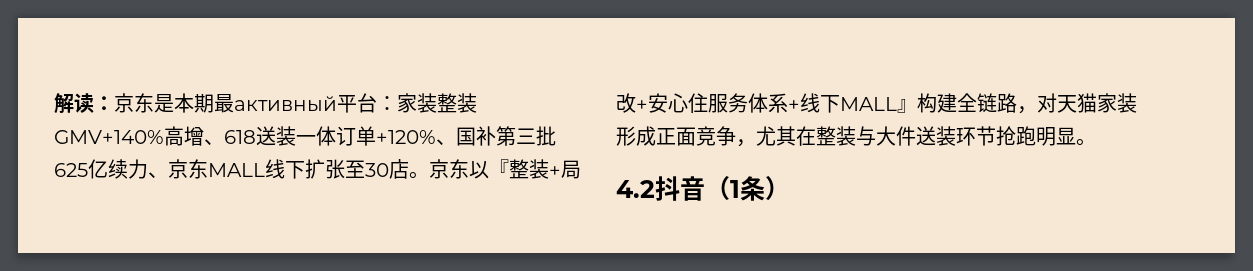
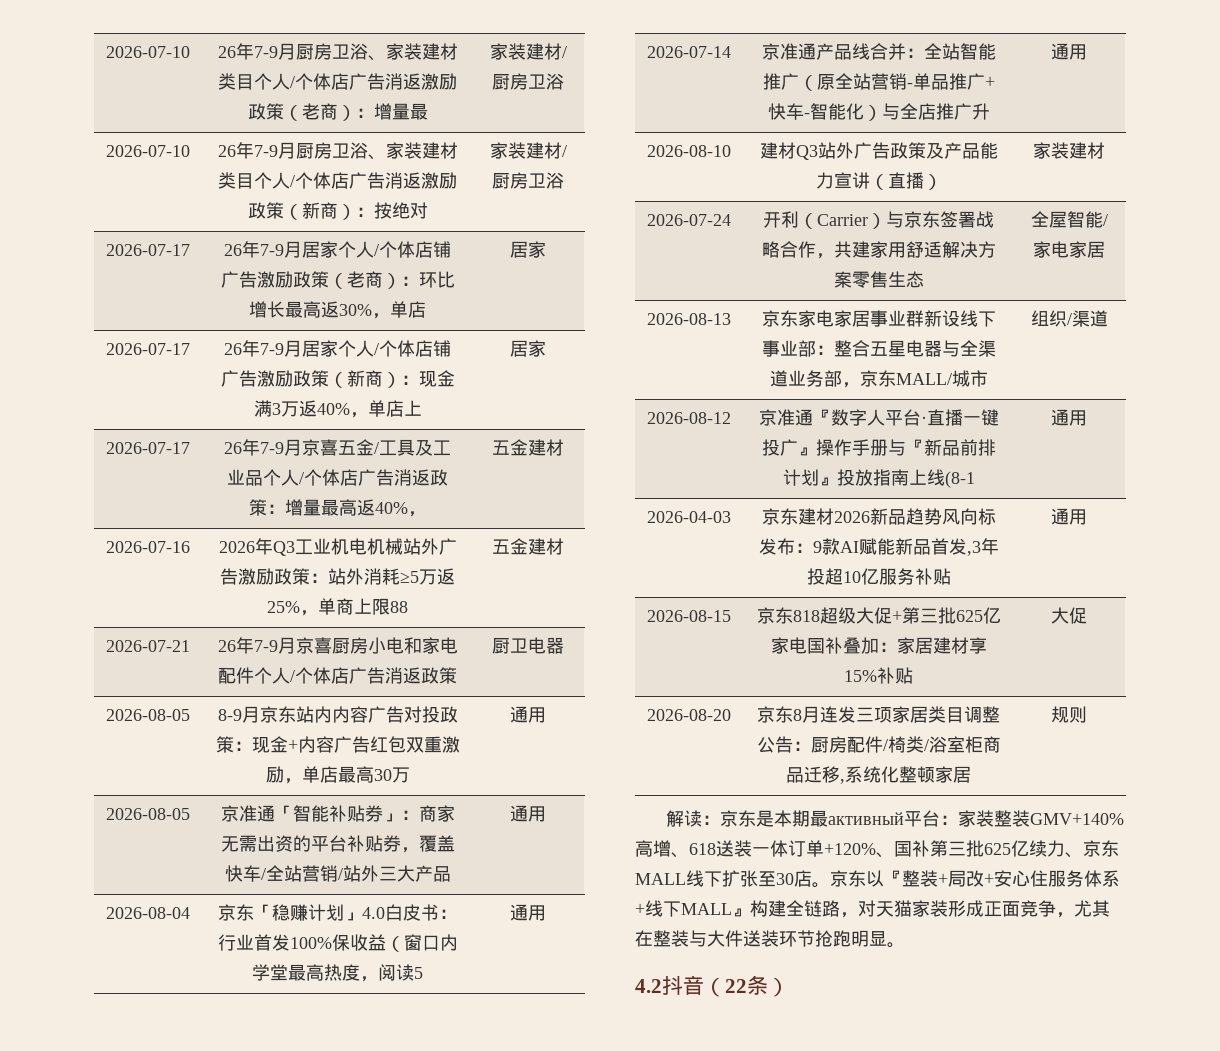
+ 2026-07-10 | 26年7-9月厨房卫浴、家装建材类目个人/个体店广告消返激励政策（老商）：增量最 | 家装建材/厨房卫浴
+ 2026-07-10 | 26年7-9月厨房卫浴、家装建材类目个人/个体店广告消返激励政策（新商）：按绝对 | 家装建材/厨房卫浴
+ 2026-07-17 | 26年7-9月居家个人/个体店铺广告激励政策（老商）：环比增长最高返30%，单店 | 居家
+ 2026-07-17 | 26年7-9月居家个人/个体店铺广告激励政策（新商）：现金满3万返40%，单店上 | 居家
+ 2026-07-17 | 26年7-9月京喜五金/工具及工业品个人/个体店广告消返政策：增量最高返40%， | 五金建材
+ 2026-07-16 | 2026年Q3工业机电机械站外广告激励政策：站外消耗≥5万返25%，单商上限88 | 五金建材
+ 2026-07-21 | 26年7-9月京喜厨房小电和家电配件个人/个体店广告消返政策 | 厨卫电器
+ 2026-08-05 | 8-9月京东站内内容广告对投政策：现金+内容广告红包双重激励，单店最高30万 | 通用
+ 2026-08-05 | 京准通「智能补贴券」：商家无需出资的平台补贴券，覆盖快车/全站营销/站外三大产品 | 通用
+ 2026-08-04 | 京东「稳赚计划」4.0白皮书：行业首发100%保收益（窗口内学堂最高热度，阅读5 | 通用
+ 2026-07-14 | 京准通产品线合并：全站智能推广（原全站营销-单品推广+快车-智能化）与全店推广升 | 通用
+ 2026-08-10 | 建材Q3站外广告政策及产品能力宣讲（直播） | 家装建材
+ 2026-07-24 | 开利（Carrier）与京东签署战略合作，共建家用舒适解决方案零售生态 | 全屋智能/家电家居
+ 2026-08-13 | 京东家电家居事业群新设线下事业部：整合五星电器与全渠道业务部，京东MALL/城市 | 组织/渠道
+ 2026-08-12 | 京准通『数字人平台·直播一键投广』操作手册与『新品前排计划』投放指南上线(8-1 | 通用
+ 2026-04-03 | 京东建材2026新品趋势风向标发布：9款AI赋能新品首发,3年投超10亿服务补贴 | 通用
+ 2026-08-15 | 京东818超级大促+第三批625亿家电国补叠加：家居建材享15%补贴 | 大促
+ 2026-08-20 | 京东8月连发三项家居类目调整公告：厨房配件/椅类/浴室柜商品迁移,系统化整顿家居 | 规则
- 4.2抖音（1条）
+ 4.2抖音（22条）

